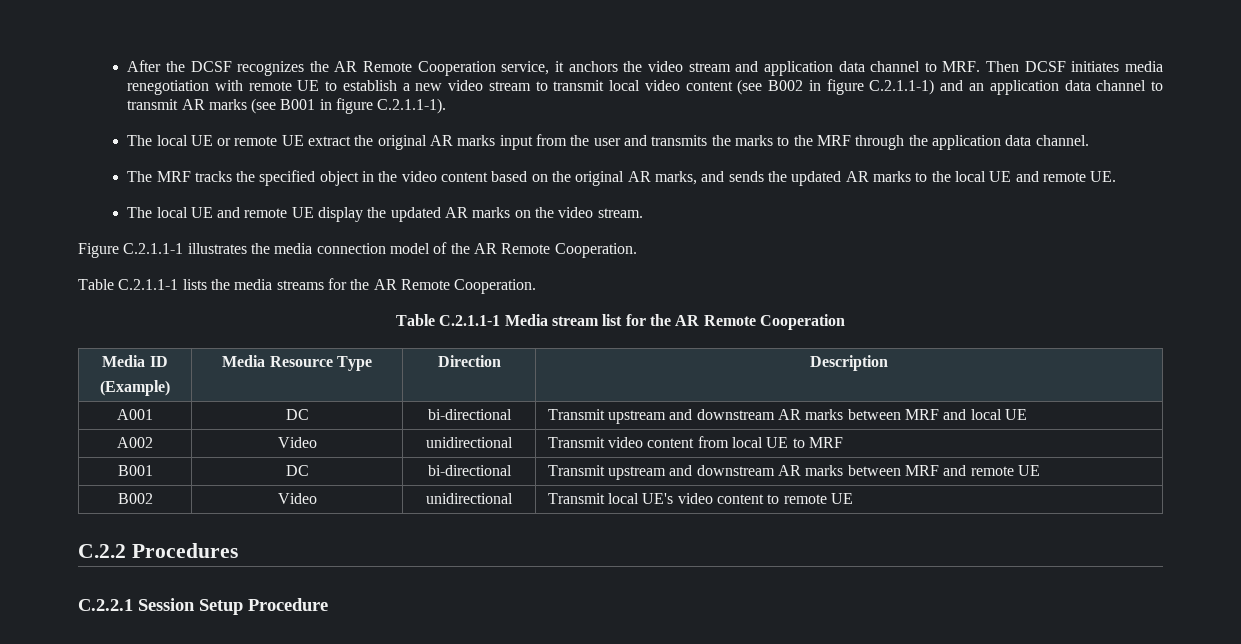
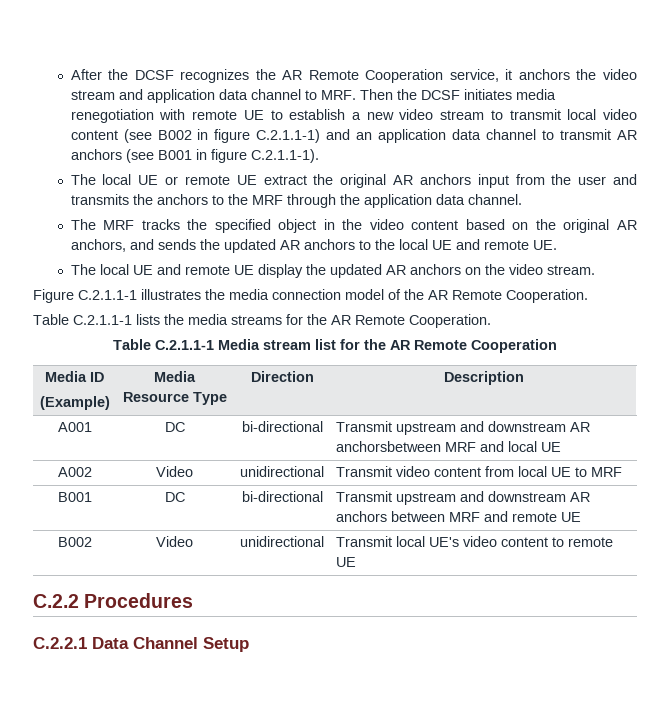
- After the DCSF recognizes the AR Remote Cooperation service, it anchors the video stream and application data channel to MRF. Then DCSF initiates media renegotiation with remote UE to establish a new video stream to transmit local video content (see B002 in figure C.2.1.1-1) and an application data channel to transmit AR marks (see B001 in figure C.2.1.1-1).
+ After the DCSF recognizes the AR Remote Cooperation service, it anchors the video stream and application data channel to MRF. Then the DCSF initiates media renegotiation with remote UE to establish a new video stream to transmit local video content (see B002 in figure C.2.1.1-1) and an application data channel to transmit AR anchors (see B001 in figure C.2.1.1-1).
- The local UE or remote UE extract the original AR marks input from the user and transmits the marks to the MRF through the application data channel.
+ The local UE or remote UE extract the original AR anchors input from the user and transmits the anchors to the MRF through the application data channel.
- The MRF tracks the specified object in the video content based on the original AR marks, and sends the updated AR marks to the local UE and remote UE.
+ The MRF tracks the specified object in the video content based on the original AR anchors, and sends the updated AR anchors to the local UE and remote UE.
- The local UE and remote UE display the updated AR marks on the video stream.
+ The local UE and remote UE display the updated AR anchors on the video stream.
- A001 | DC | bi-directional | Transmit upstream and downstream AR marks between MRF and local UE
+ A001 | DC | bi-directional | Transmit upstream and downstream AR anchorsbetween MRF and local UE
- B001 | DC | bi-directional | Transmit upstream and downstream AR marks between MRF and remote UE
+ B001 | DC | bi-directional | Transmit upstream and downstream AR anchors between MRF and remote UE
- C.2.2.1 Session Setup Procedure
+ C.2.2.1 Data Channel Setup

